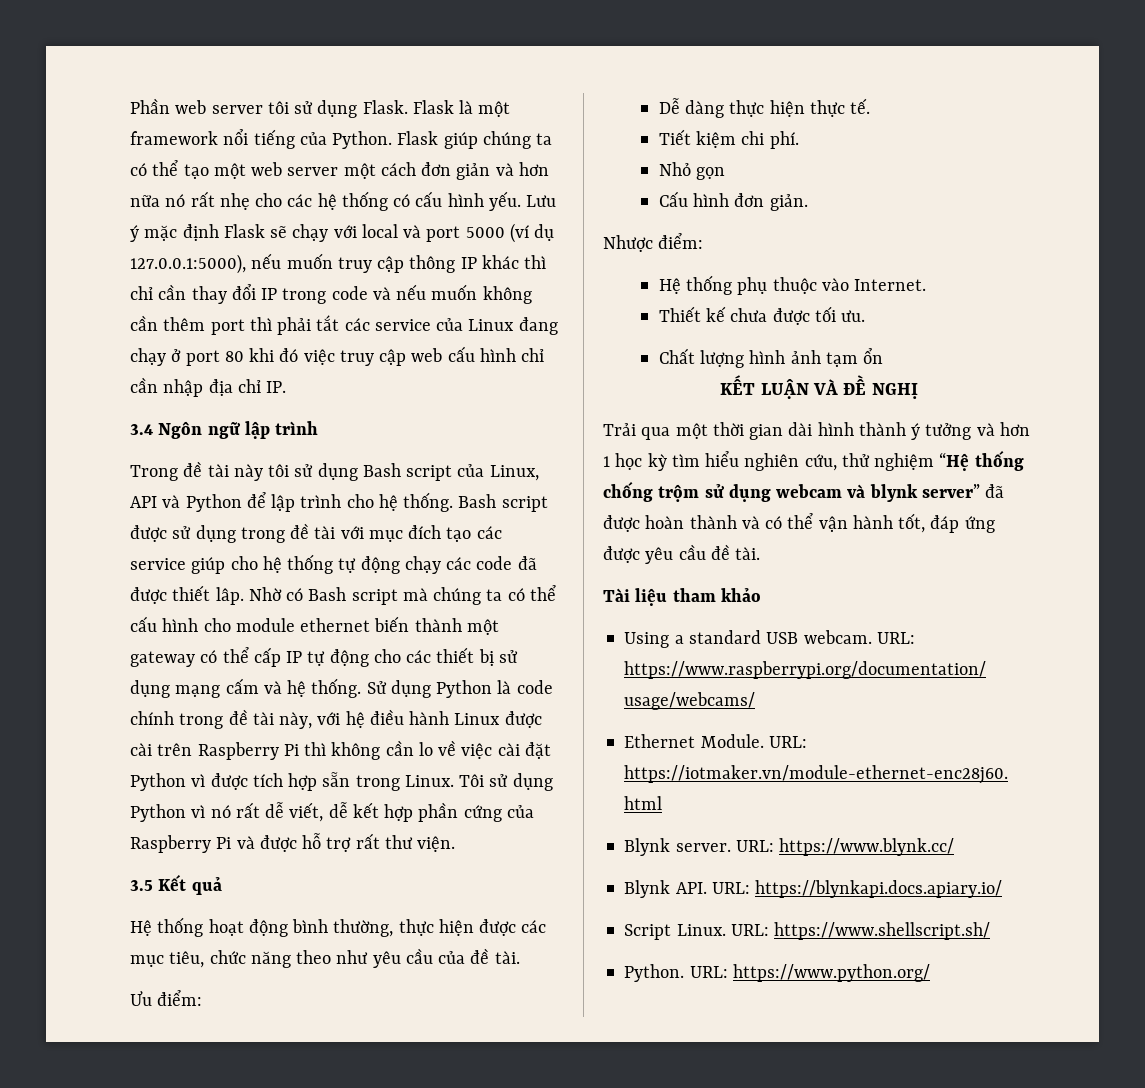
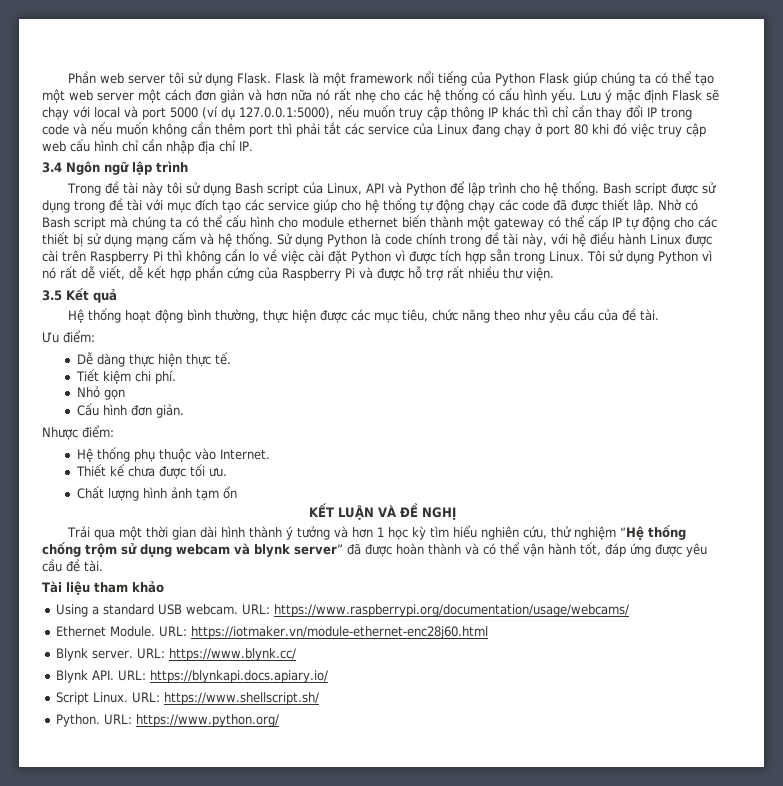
- Flask là một framework nổi tiếng của Python. Flask giúp chúng ta có thể tạo một web server một cách đơn giản và hơn nữa nó rất nhẹ cho các hệ thống có cấu hình yếu.
+ Flask là một framework nổi tiếng của Python Flask giúp chúng ta có thể tạo một web server một cách đơn giản và hơn nữa nó rất nhẹ cho các hệ thống có cấu hình yếu.
- Tôi sử dụng Python vì nó rất dễ viết, dễ kết hợp phần cứng của Raspberry Pi và được hỗ trợ rất thư viện.
+ Tôi sử dụng Python vì nó rất dễ viết, dễ kết hợp phần cứng của Raspberry Pi và được hỗ trợ rất nhiều thư viện.

